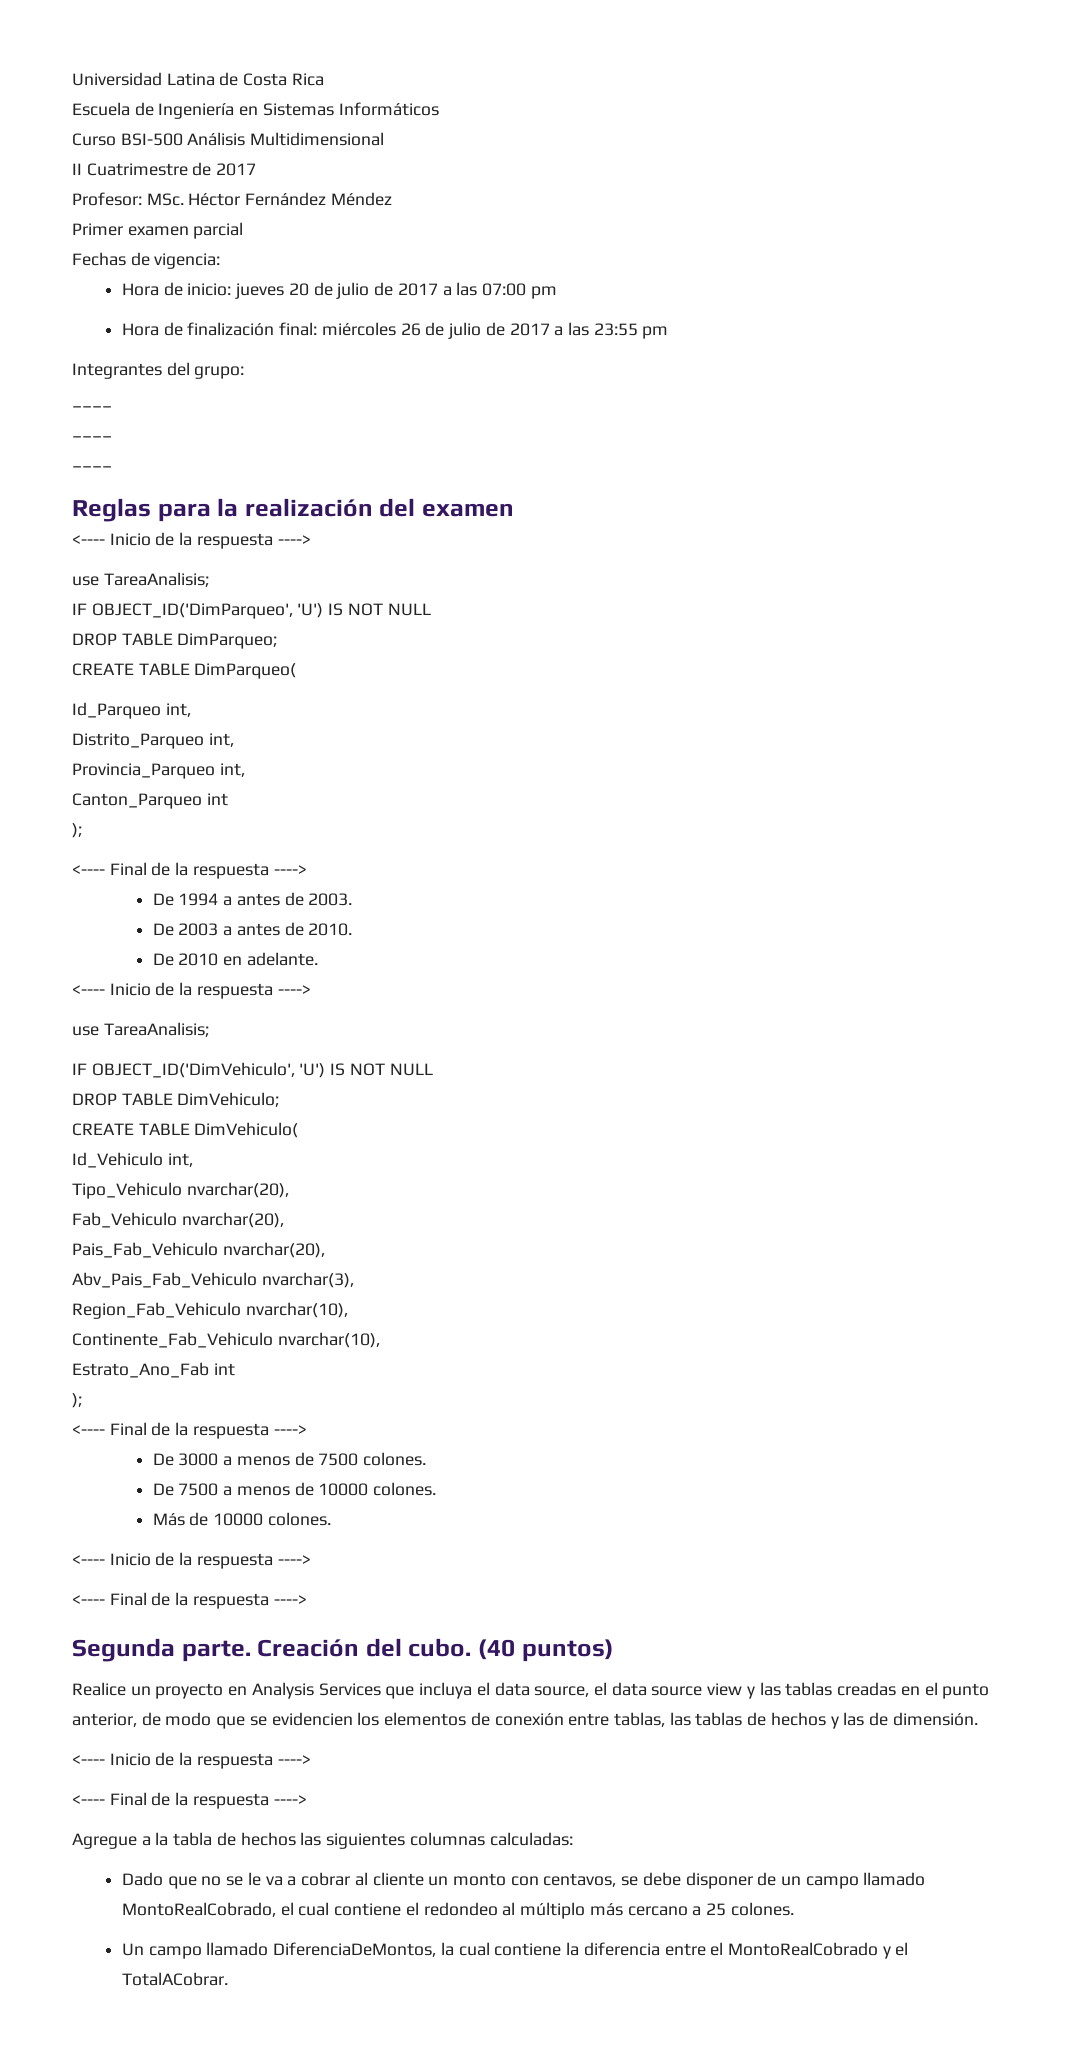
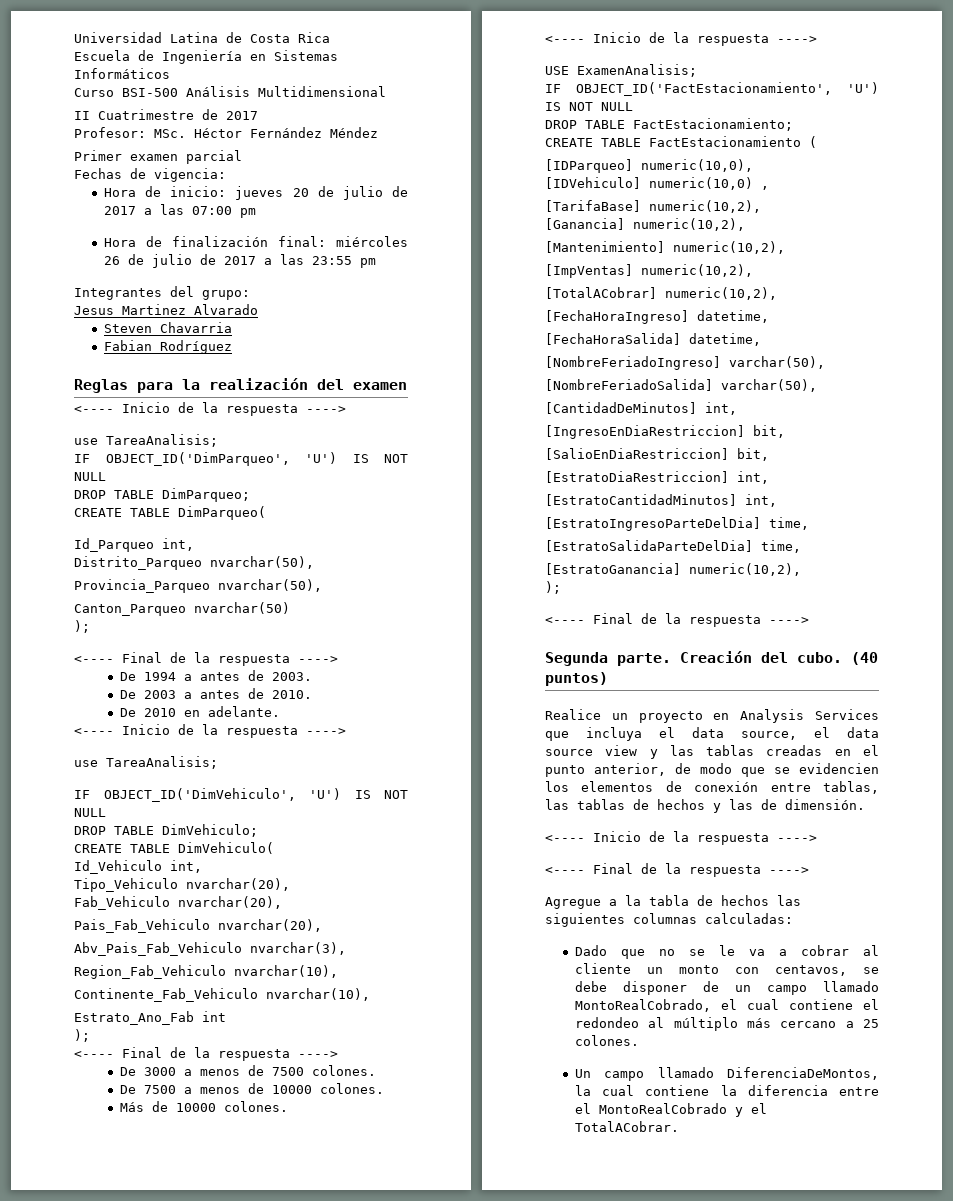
  Integrantes del grupo:
- ____
- ____
- ____
+ Jesus Martinez Alvarado
+ Steven Chavarria
+ Fabian Rodríguez
- Distrito_Parqueo int,
+ Distrito_Parqueo nvarchar(50),
- Provincia_Parqueo int,
+ Provincia_Parqueo nvarchar(50),
- Canton_Parqueo int
+ Canton_Parqueo nvarchar(50)
+ USE ExamenAnalisis;
+ IF OBJECT_ID('FactEstacionamiento', 'U') IS NOT NULL
+ DROP TABLE FactEstacionamiento;
+ CREATE TABLE FactEstacionamiento (
+ [IDParqueo] numeric(10,0),
+ [IDVehiculo] numeric(10,0) ,
+ [TarifaBase] numeric(10,2),
+ [Ganancia] numeric(10,2),
+ [Mantenimiento] numeric(10,2),
+ [ImpVentas] numeric(10,2),
+ [TotalACobrar] numeric(10,2),
+ [FechaHoraIngreso] datetime,
+ [FechaHoraSalida] datetime,
+ [NombreFeriadoIngreso] varchar(50),
+ [NombreFeriadoSalida] varchar(50),
+ [CantidadDeMinutos] int,
+ [IngresoEnDiaRestriccion] bit,
+ [SalioEnDiaRestriccion] bit,
+ [EstratoDiaRestriccion] int,
+ [EstratoCantidadMinutos] int,
+ [EstratoIngresoParteDelDia] time,
+ [EstratoSalidaParteDelDia] time,
+ [EstratoGanancia] numeric(10,2),
+ );

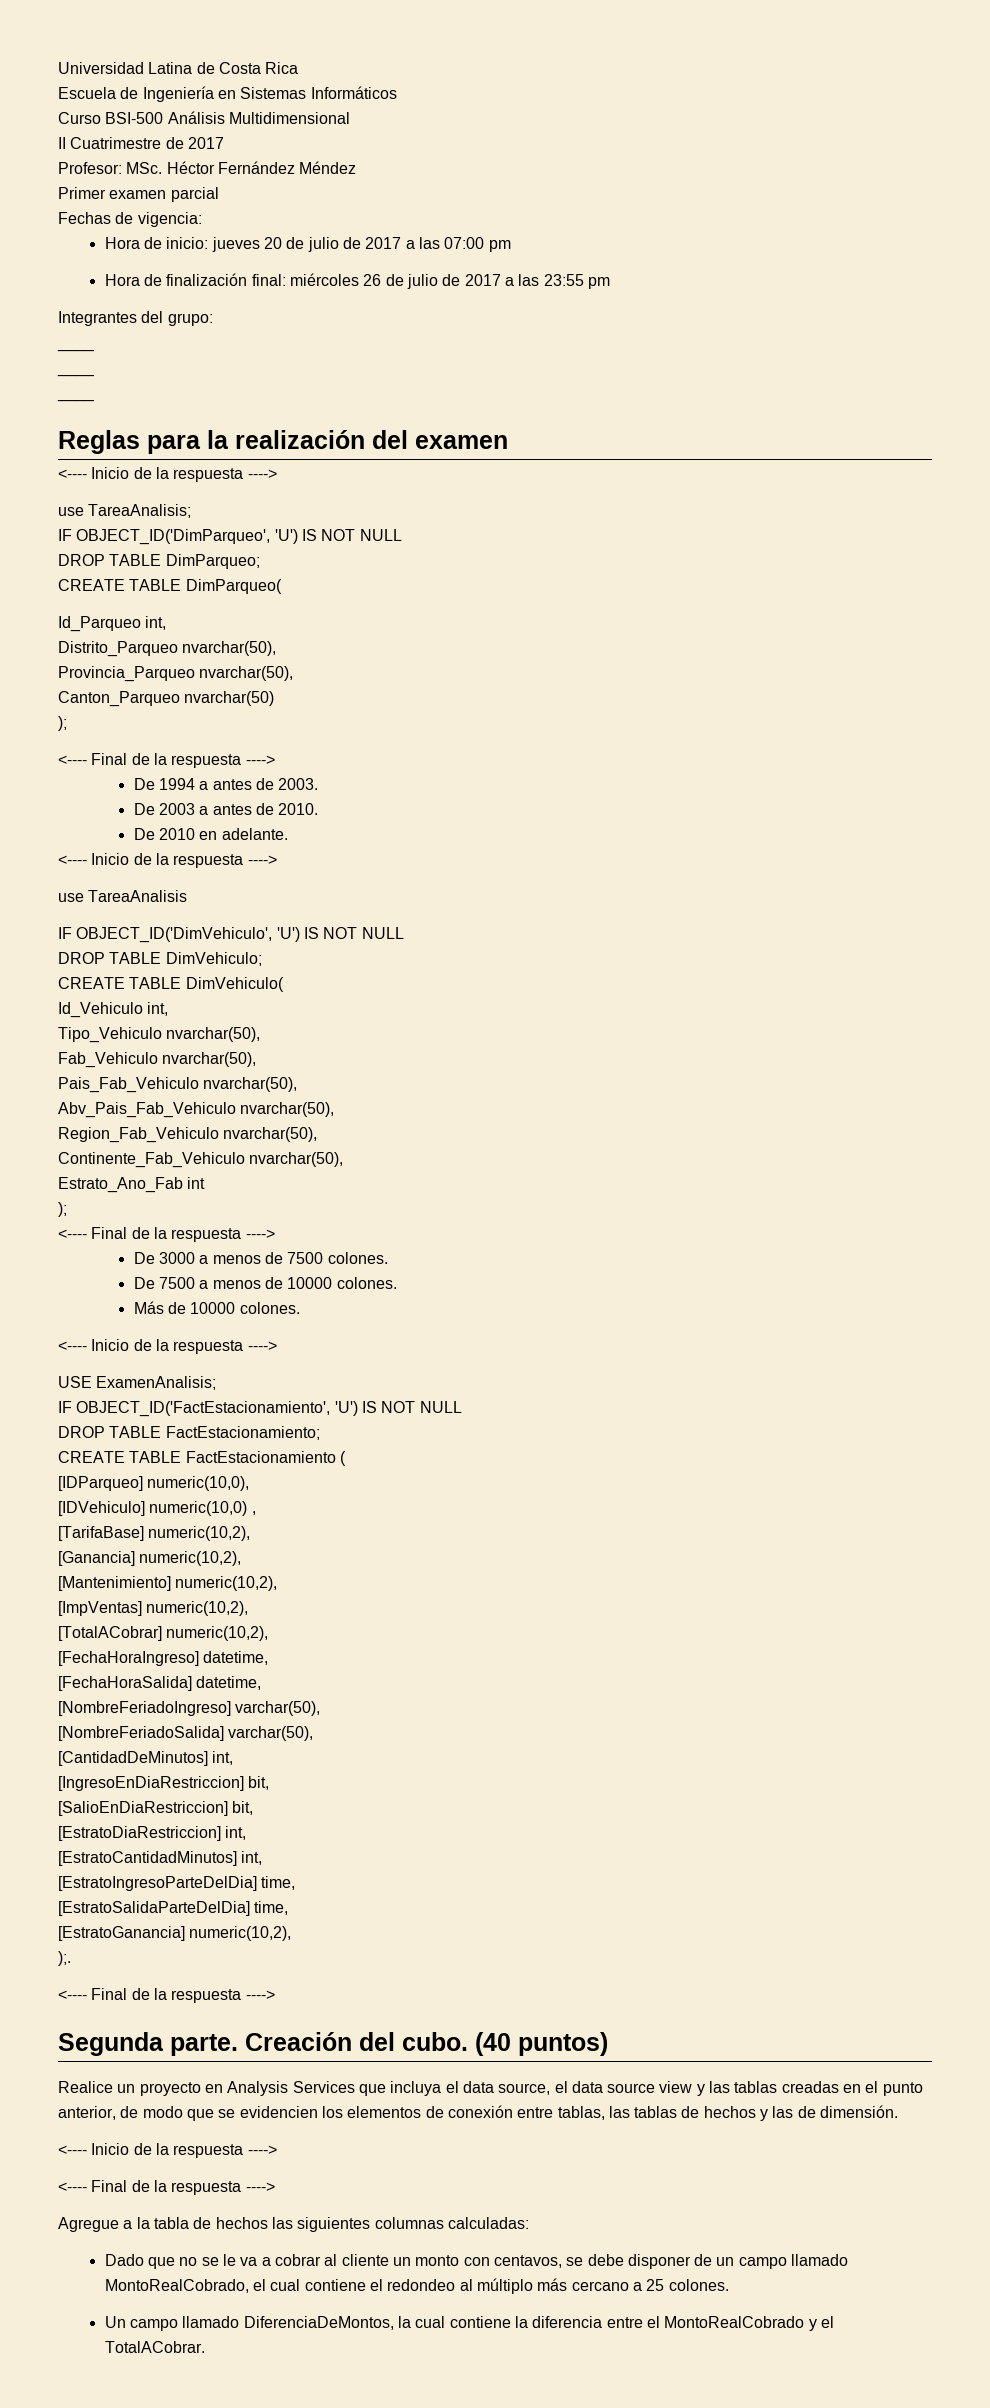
  Integrantes del grupo:
- Jesus Martinez Alvarado
- Steven Chavarria
- Fabian Rodríguez
+ ____
+ ____
+ ____
  De 2010 en adelante.
  <---- Inicio de la respuesta ---->
- use TareaAnalisis;
+ use TareaAnalisis
- Tipo_Vehiculo nvarchar(20),
+ Tipo_Vehiculo nvarchar(50),
- Fab_Vehiculo nvarchar(20),
+ Fab_Vehiculo nvarchar(50),
- Pais_Fab_Vehiculo nvarchar(20),
+ Pais_Fab_Vehiculo nvarchar(50),
- Abv_Pais_Fab_Vehiculo nvarchar(3),
+ Abv_Pais_Fab_Vehiculo nvarchar(50),
- Region_Fab_Vehiculo nvarchar(10),
+ Region_Fab_Vehiculo nvarchar(50),
- Continente_Fab_Vehiculo nvarchar(10),
+ Continente_Fab_Vehiculo nvarchar(50),
  [EstratoGanancia] numeric(10,2),
- );
+ );.

